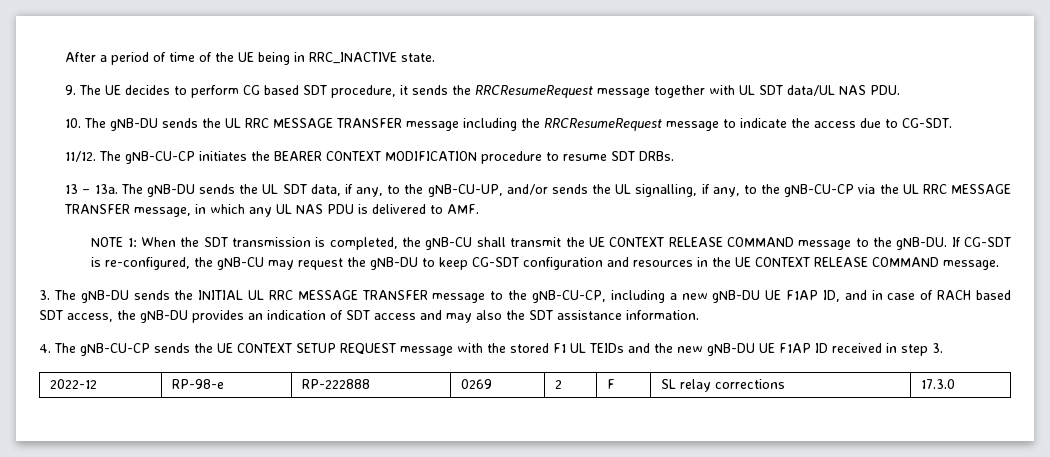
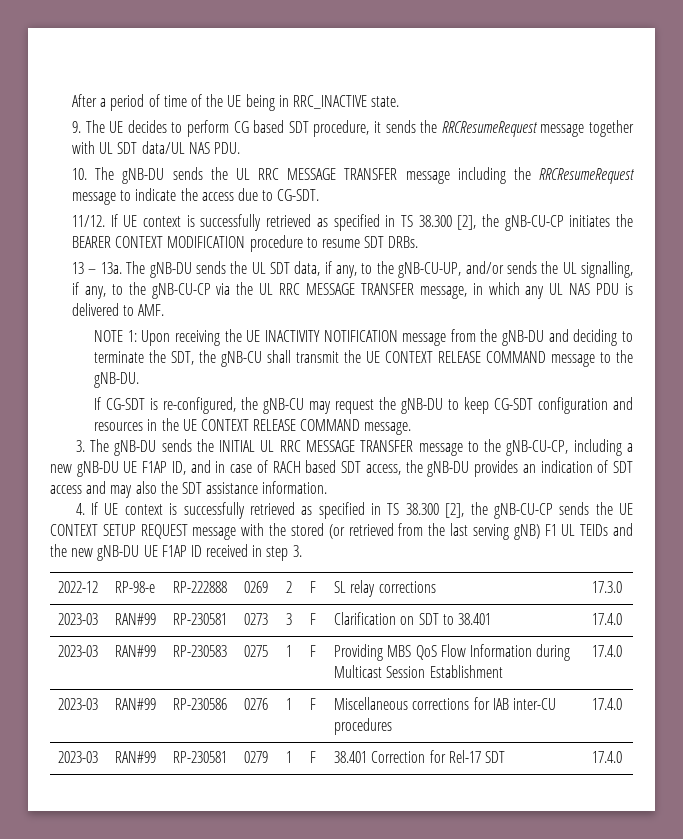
- The gNB-CU-CP initiates the BEARER CONTEXT MODIFICATION procedure to resume SDT DRBs.
+ If UE context is successfully retrieved as specified in TS 38.300 [2], the gNB-CU-CP initiates the BEARER CONTEXT MODIFICATION procedure to resume SDT DRBs.
- NOTE 1: When the SDT transmission is completed, the gNB-CU shall transmit the UE CONTEXT RELEASE COMMAND message to the gNB-DU. If CG-SDT is re-configured, the gNB-CU may request the gNB-DU to keep CG-SDT configuration and resources in the UE CONTEXT RELEASE COMMAND message.
+ NOTE 1: Upon receiving the UE INACTIVITY NOTIFICATION message from the gNB-DU and deciding to terminate the SDT, the gNB-CU shall transmit the UE CONTEXT RELEASE COMMAND message to the gNB-DU.
+ If CG-SDT is re-configured, the gNB-CU may request the gNB-DU to keep CG-SDT configuration and resources in the UE CONTEXT RELEASE COMMAND message.
- 4. The gNB-CU-CP sends the UE CONTEXT SETUP REQUEST message with the stored F1 UL TEIDs and the new gNB-DU UE F1AP ID received in step 3.
+ 4. If UE context is successfully retrieved as specified in TS 38.300 [2], the gNB-CU-CP sends the UE CONTEXT SETUP REQUEST message with the stored (or retrieved from the last serving gNB) F1 UL TEIDs and the new gNB-DU UE F1AP ID received in step 3.
+ 2023-03 | RAN#99 | RP-230581 | 0273 | 3 | F | Clarification on SDT to 38.401 | 17.4.0
+ 2023-03 | RAN#99 | RP-230583 | 0275 | 1 | F | Providing MBS QoS Flow Information during Multicast Session Establishment | 17.4.0
+ 2023-03 | RAN#99 | RP-230586 | 0276 | 1 | F | Miscellaneous corrections for IAB inter-CU procedures | 17.4.0
+ 2023-03 | RAN#99 | RP-230581 | 0279 | 1 | F | 38.401 Correction for Rel-17 SDT | 17.4.0

